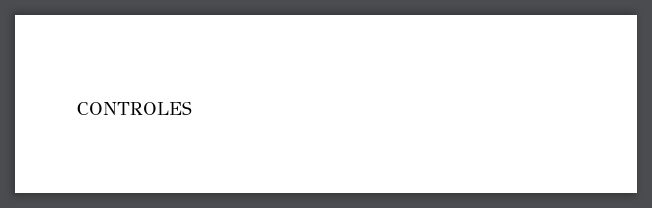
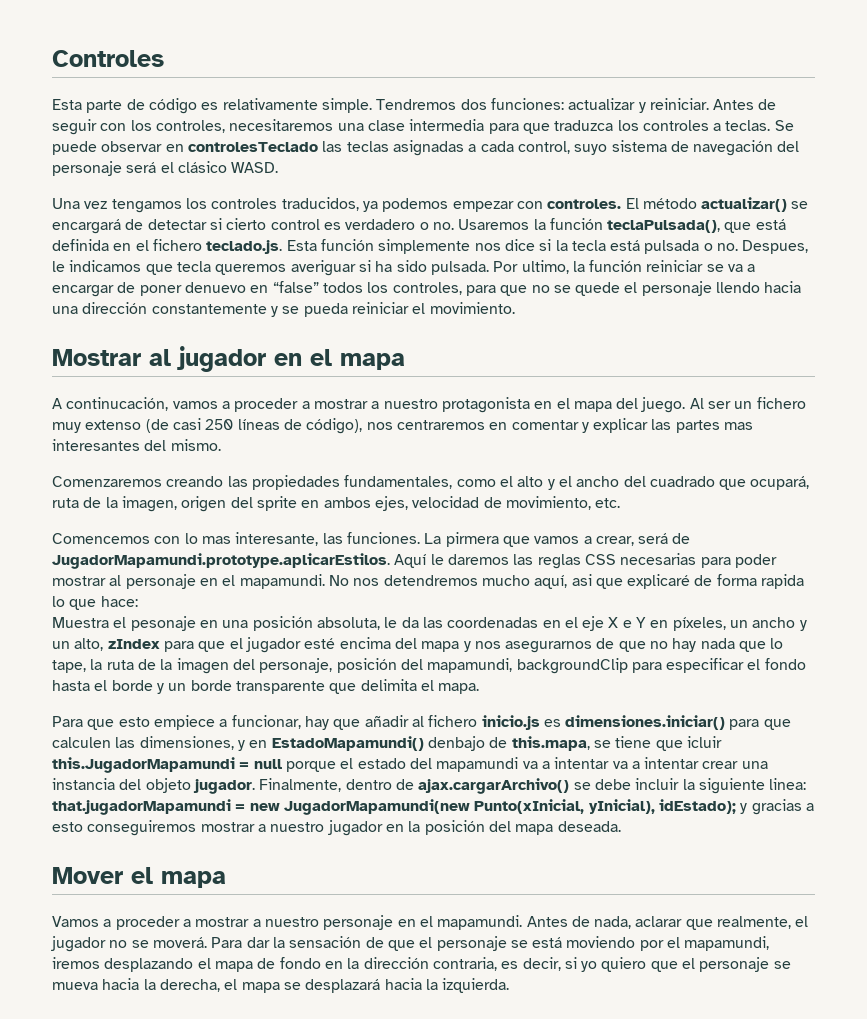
- CONTROLES
+ Controles
+ Esta parte de código es relativamente simple. Tendremos dos funciones: actualizar y reiniciar. Antes de seguir con los controles, necesitaremos una clase intermedia para que traduzca los controles a teclas. Se puede observar en controlesTeclado las teclas asignadas a cada control, suyo sistema de navegación del personaje será el clásico WASD.
+ Una vez tengamos los controles traducidos, ya podemos empezar con controles. El método actualizar() se encargará de detectar si cierto control es verdadero o no. Usaremos la función teclaPulsada(), que está definida en el fichero teclado.js. Esta función simplemente nos dice si la tecla está pulsada o no. Despues, le indicamos que tecla queremos averiguar si ha sido pulsada. Por ultimo, la función reiniciar se va a encargar de poner denuevo en “false” todos los controles, para que no se quede el personaje llendo hacia una dirección constantemente y se pueda reiniciar el movimiento.
+ Mostrar al jugador en el mapa
+ A continucación, vamos a proceder a mostrar a nuestro protagonista en el mapa del juego. Al ser un fichero muy extenso (de casi 250 líneas de código), nos centraremos en comentar y explicar las partes mas interesantes del mismo.
+ Comenzaremos creando las propiedades fundamentales, como el alto y el ancho del cuadrado que ocupará, ruta de la imagen, origen del sprite en ambos ejes, velocidad de movimiento, etc.
+ Comencemos con lo mas interesante, las funciones. La pirmera que vamos a crear, será de JugadorMapamundi.prototype.aplicarEstilos. Aquí le daremos las reglas CSS necesarias para poder mostrar al personaje en el mapamundi. No nos detendremos mucho aquí, asi que explicaré de forma rapida lo que hace:
+ Muestra el pesonaje en una posición absoluta, le da las coordenadas en el eje X e Y en píxeles, un ancho y un alto, zIndex para que el jugador esté encima del mapa y nos asegurarnos de que no hay nada que lo tape, la ruta de la imagen del personaje, posición del mapamundi, backgroundClip para especificar el fondo hasta el borde y un borde transparente que delimita el mapa.
+ Para que esto empiece a funcionar, hay que añadir al fichero inicio.js es dimensiones.iniciar() para que calculen las dimensiones, y en EstadoMapamundi() denbajo de this.mapa, se tiene que icluir this.JugadorMapamundi = null porque el estado del mapamundi va a intentar va a intentar crear una instancia del objeto jugador. Finalmente, dentro de ajax.cargarArchivo() se debe incluir la siguiente linea: that.jugadorMapamundi = new JugadorMapamundi(new Punto(xInicial, yInicial), idEstado); y gracias a esto conseguiremos mostrar a nuestro jugador en la posición del mapa deseada.
+ Mover el mapa
+ Vamos a proceder a mostrar a nuestro personaje en el mapamundi. Antes de nada, aclarar que realmente, el jugador no se moverá. Para dar la sensación de que el personaje se está moviendo por el mapamundi, iremos desplazando el mapa de fondo en la dirección contraria, es decir, si yo quiero que el personaje se mueva hacia la derecha, el mapa se desplazará hacia la izquierda.

